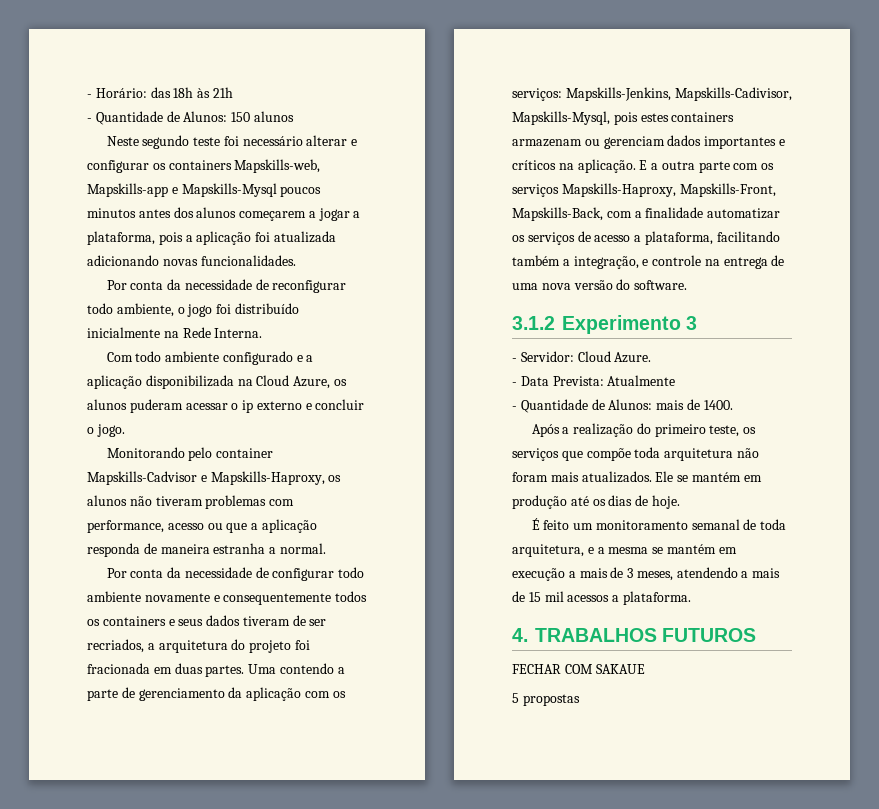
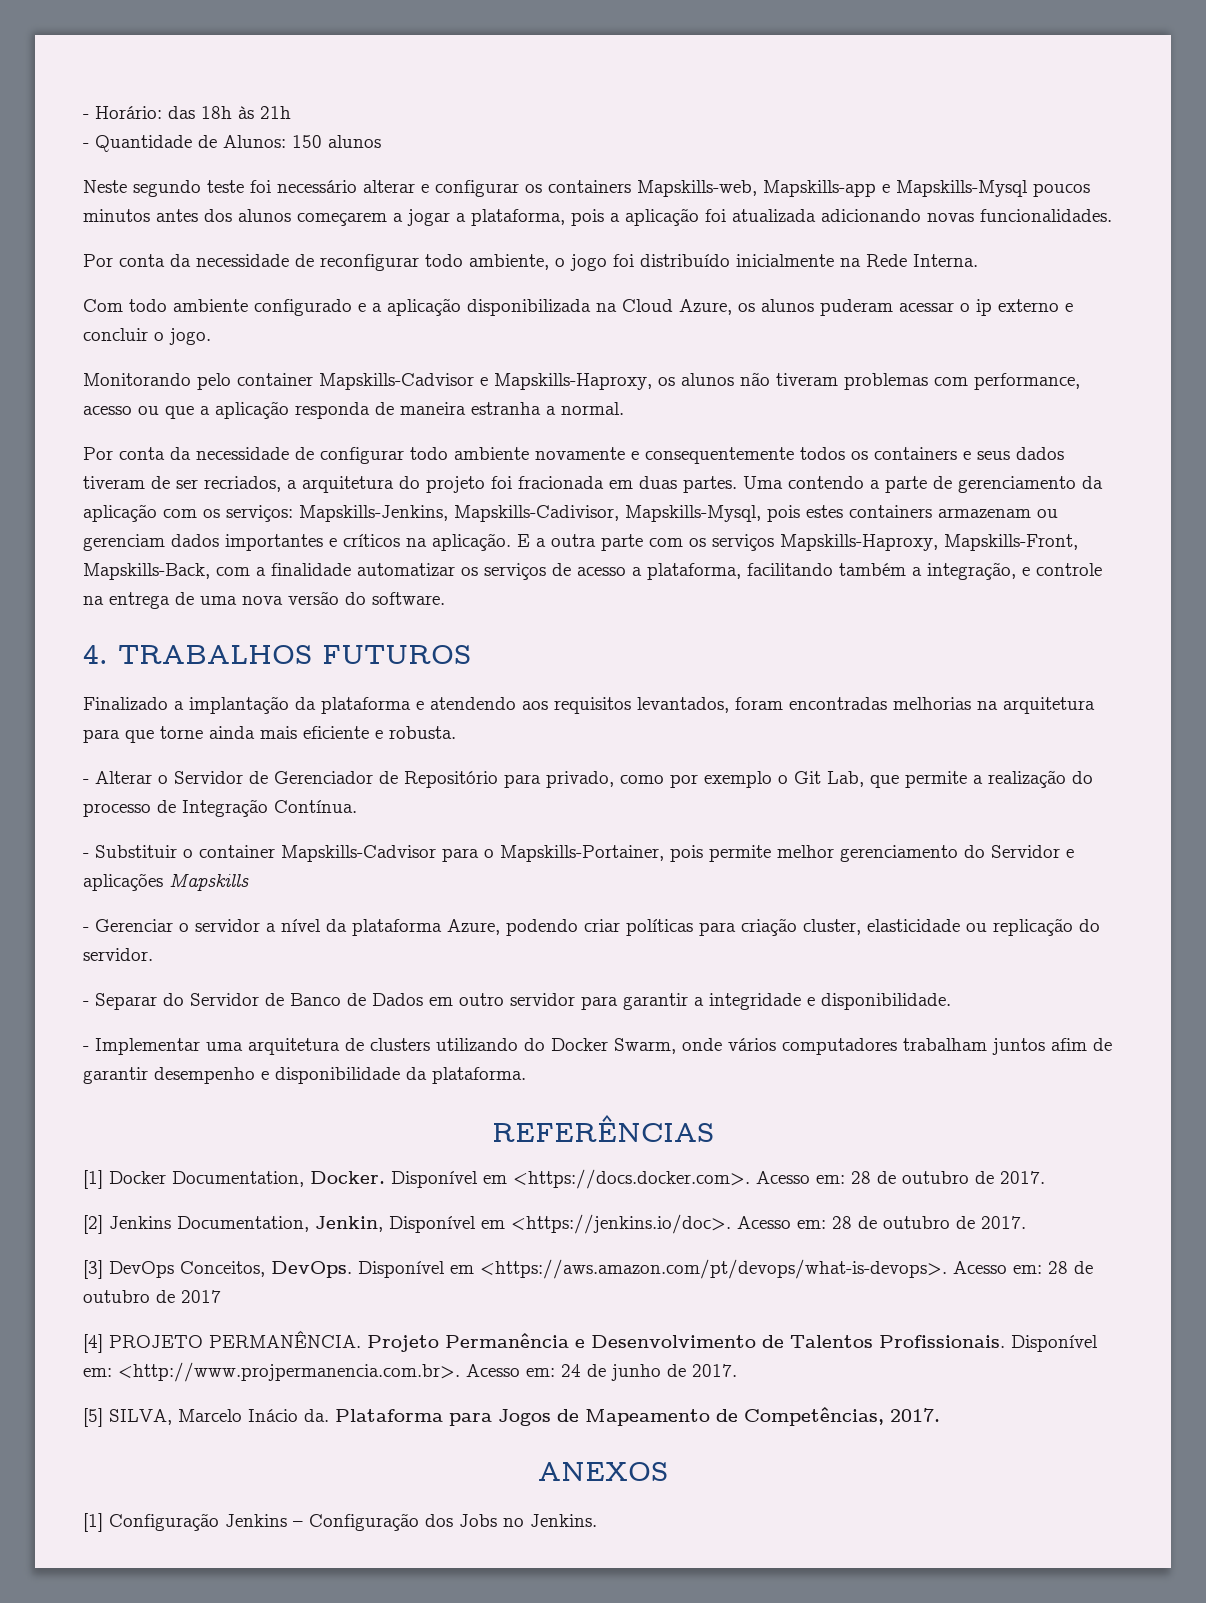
- 3.1.2 Experimento 3
- - Servidor: Cloud Azure.
- - Data Prevista: Atualmente
- - Quantidade de Alunos: mais de 1400.
- Após a realização do primeiro teste, os serviços que compõe toda arquitetura não foram mais atualizados. Ele se mantém em produção até os dias de hoje.
- É feito um monitoramento semanal de toda arquitetura, e a mesma se mantém em execução a mais de 3 meses, atendendo a mais de 15 mil acessos a plataforma.
  4. TRABALHOS FUTUROS
- FECHAR COM SAKAUE
- 5 propostas
+ Finalizado a implantação da plataforma e atendendo aos requisitos levantados, foram encontradas melhorias na arquitetura para que torne ainda mais eficiente e robusta.
+ - Alterar o Servidor de Gerenciador de Repositório para privado, como por exemplo o Git Lab, que permite a realização do processo de Integração Contínua.
+ - Substituir o container Mapskills-Cadvisor para o Mapskills-Portainer, pois permite melhor gerenciamento do Servidor e aplicações Mapskills
+ - Gerenciar o servidor a nível da plataforma Azure, podendo criar políticas para criação cluster, elasticidade ou replicação do servidor.
+ - Separar do Servidor de Banco de Dados em outro servidor para garantir a integridade e disponibilidade.
+ - Implementar uma arquitetura de clusters utilizando do Docker Swarm, onde vários computadores trabalham juntos afim de garantir desempenho e disponibilidade da plataforma.
+ REFERÊNCIAS
+ [1] Docker Documentation, Docker. Disponível em <https://docs.docker.com>. Acesso em: 28 de outubro de 2017.
+ [2] Jenkins Documentation, Jenkin, Disponível em <https://jenkins.io/doc>. Acesso em: 28 de outubro de 2017.
+ [3] DevOps Conceitos, DevOps. Disponível em <https://aws.amazon.com/pt/devops/what-is-devops>. Acesso em: 28 de outubro de 2017
+ [4] PROJETO PERMANÊNCIA. Projeto Permanência e Desenvolvimento de Talentos Profissionais. Disponível em: <http://www.projpermanencia.com.br>. Acesso em: 24 de junho de 2017.
+ [5] SILVA, Marcelo Inácio da. Plataforma para Jogos de Mapeamento de Competências, 2017.
+ ANEXOS
+ [1] Configuração Jenkins – Configuração dos Jobs no Jenkins.

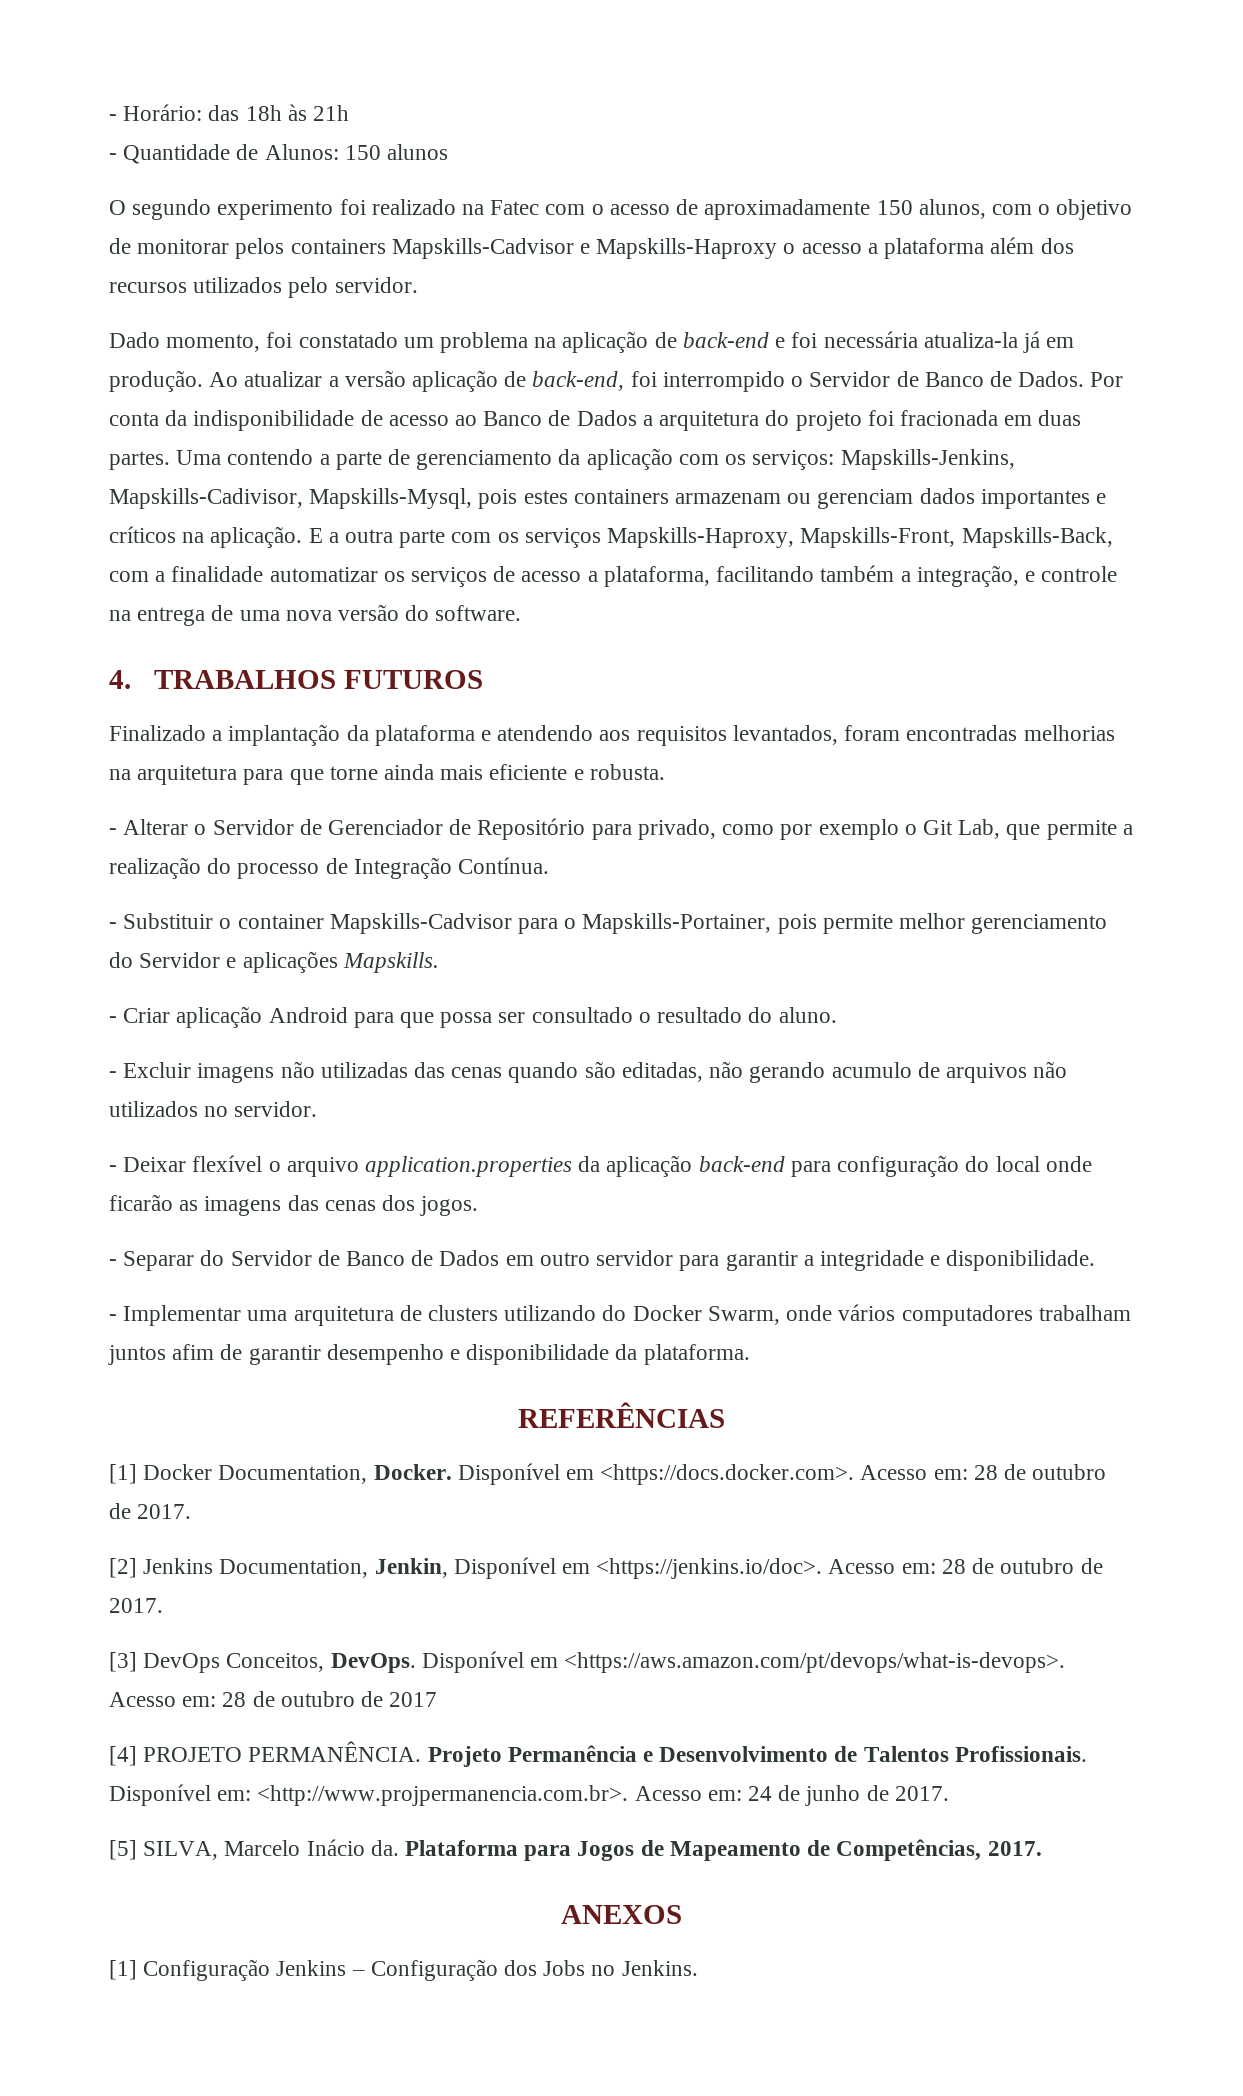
- Neste segundo teste foi necessário alterar e configurar os containers Mapskills-web, Mapskills-app e Mapskills-Mysql poucos minutos antes dos alunos começarem a jogar a plataforma, pois a aplicação foi atualizada adicionando novas funcionalidades.
- Por conta da necessidade de reconfigurar todo ambiente, o jogo foi distribuído inicialmente na Rede Interna.
- Com todo ambiente configurado e a aplicação disponibilizada na Cloud Azure, os alunos puderam acessar o ip externo e concluir o jogo.
- Monitorando pelo container Mapskills-Cadvisor e Mapskills-Haproxy, os alunos não tiveram problemas com performance, acesso ou que a aplicação responda de maneira estranha a normal.
- Por conta da necessidade de configurar todo ambiente novamente e consequentemente todos os containers e seus dados tiveram de ser recriados, a arquitetura do projeto foi fracionada em duas partes.
+ O segundo experimento foi realizado na Fatec com o acesso de aproximadamente 150 alunos, com o objetivo de monitorar pelos containers Mapskills-Cadvisor e Mapskills-Haproxy o acesso a plataforma além dos recursos utilizados pelo servidor.
+ Dado momento, foi constatado um problema na aplicação de back-end e foi necessária atualiza-la já em produção. Ao atualizar a versão aplicação de back-end, foi interrompido o Servidor de Banco de Dados. Por conta da indisponibilidade de acesso ao Banco de Dados a arquitetura do projeto foi fracionada em duas partes.
- - Substituir o container Mapskills-Cadvisor para o Mapskills-Portainer, pois permite melhor gerenciamento do Servidor e aplicações Mapskills
- - Gerenciar o servidor a nível da plataforma Azure, podendo criar políticas para criação cluster, elasticidade ou replicação do servidor.
+ - Substituir o container Mapskills-Cadvisor para o Mapskills-Portainer, pois permite melhor gerenciamento do Servidor e aplicações Mapskills.
+ - Criar aplicação Android para que possa ser consultado o resultado do aluno.
+ - Excluir imagens não utilizadas das cenas quando são editadas, não gerando acumulo de arquivos não utilizados no servidor.
+ - Deixar flexível o arquivo application.properties da aplicação back-end para configuração do local onde ficarão as imagens das cenas dos jogos.

